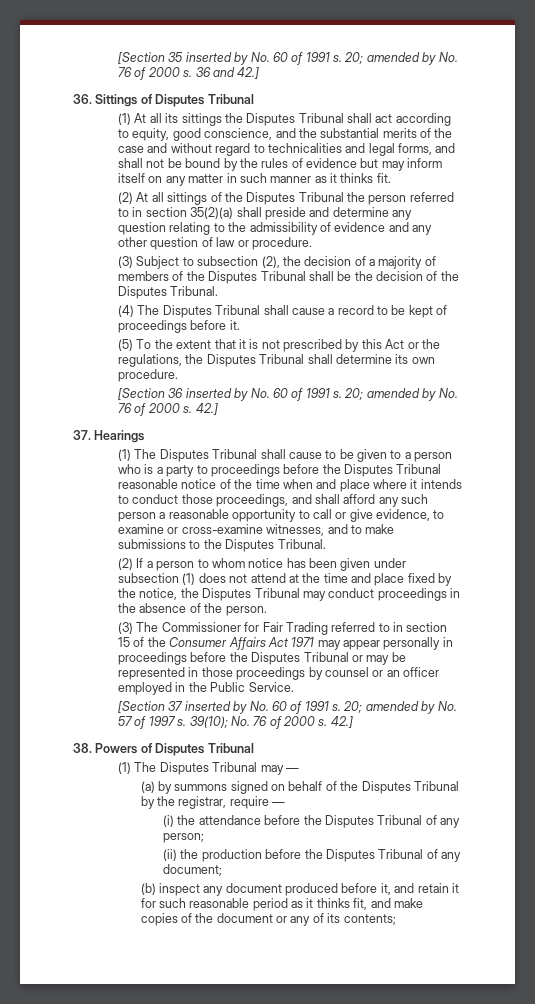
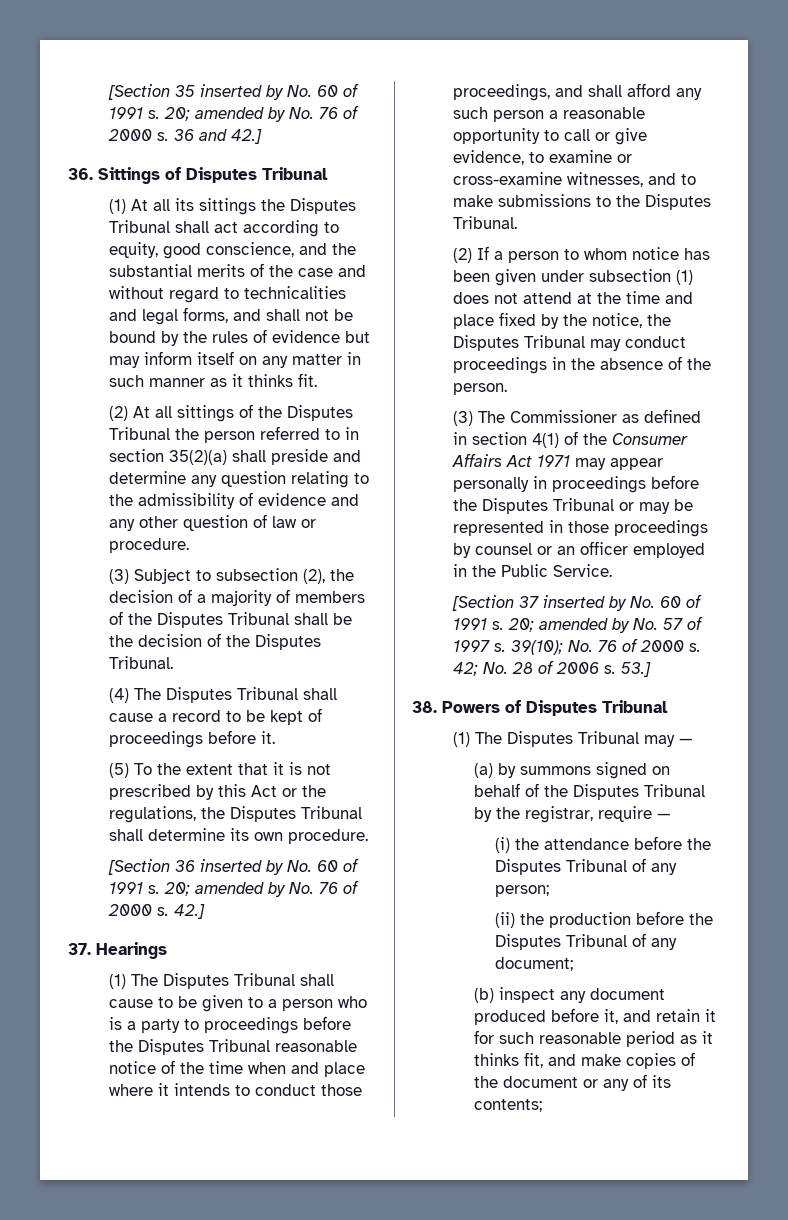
- (3) The Commissioner for Fair Trading referred to in section 15 of the Consumer Affairs Act 1971 may appear personally in proceedings before the Disputes Tribunal or may be represented in those proceedings by counsel or an officer employed in the Public Service.
+ (3) The Commissioner as defined in section 4(1) of the Consumer Affairs Act 1971 may appear personally in proceedings before the Disputes Tribunal or may be represented in those proceedings by counsel or an officer employed in the Public Service.
- 39(10); No. 76 of 2000 s. 42.]
+ 39(10); No. 76 of 2000 s. 42; No. 28 of 2006 s. 53.]

